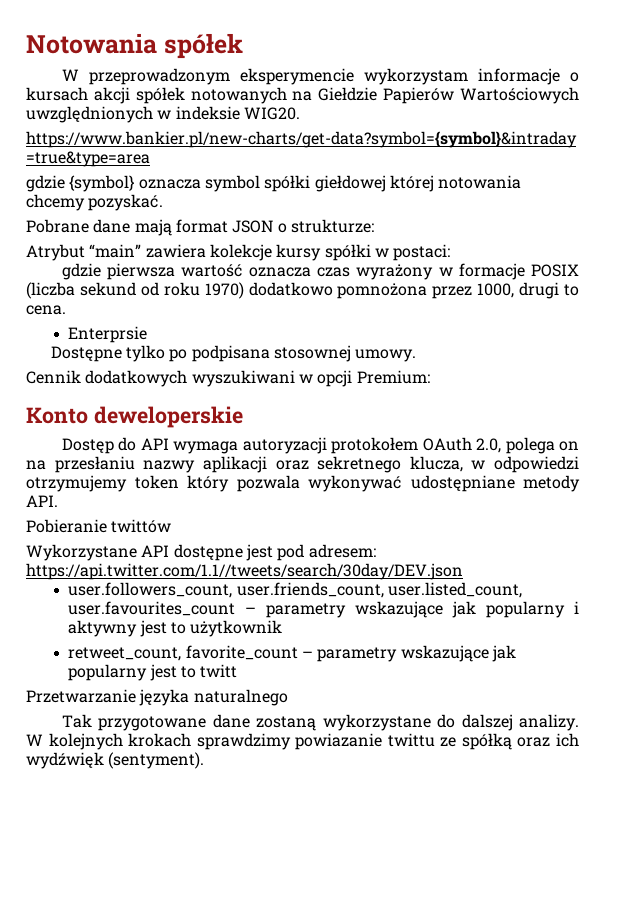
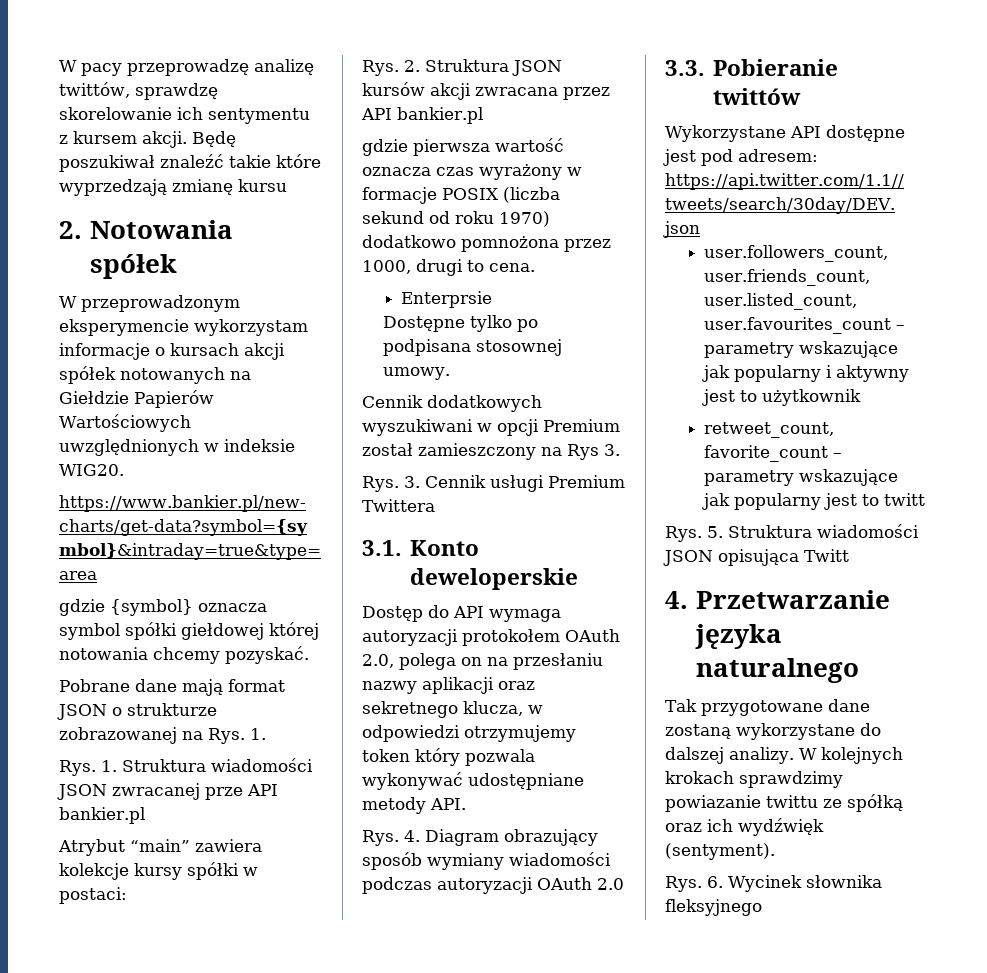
- Notowania spółek
+ W pacy przeprowadzę analizę twittów, sprawdzę skorelowanie ich sentymentu z kursem akcji. Będę poszukiwał znaleźć takie które wyprzedzają zmianę kursu
+ 2. Notowania spółek
- Pobrane dane mają format JSON o strukturze:
+ Pobrane dane mają format JSON o strukturze zobrazowanej na Rys. 1.
+ Rys. 1. Struktura wiadomości JSON zwracanej prze API bankier.pl
+ Rys. 2. Struktura JSON kursów akcji zwracana przez API bankier.pl
- Cennik dodatkowych wyszukiwani w opcji Premium:
- Konto deweloperskie
+ Cennik dodatkowych wyszukiwani w opcji Premium został zamieszczony na Rys 3.
+ Rys. 3. Cennik usługi Premium Twittera
+ 3.1. Konto deweloperskie
- Pobieranie twittów
+ Rys. 4. Diagram obrazujący sposób wymiany wiadomości podczas autoryzacji OAuth 2.0
+ 3.3. Pobieranie twittów
- Przetwarzanie języka naturalnego
+ Rys. 5. Struktura wiadomości JSON opisująca Twitt
+ 4. Przetwarzanie języka naturalnego
+ Rys. 6. Wycinek słownika fleksyjnego

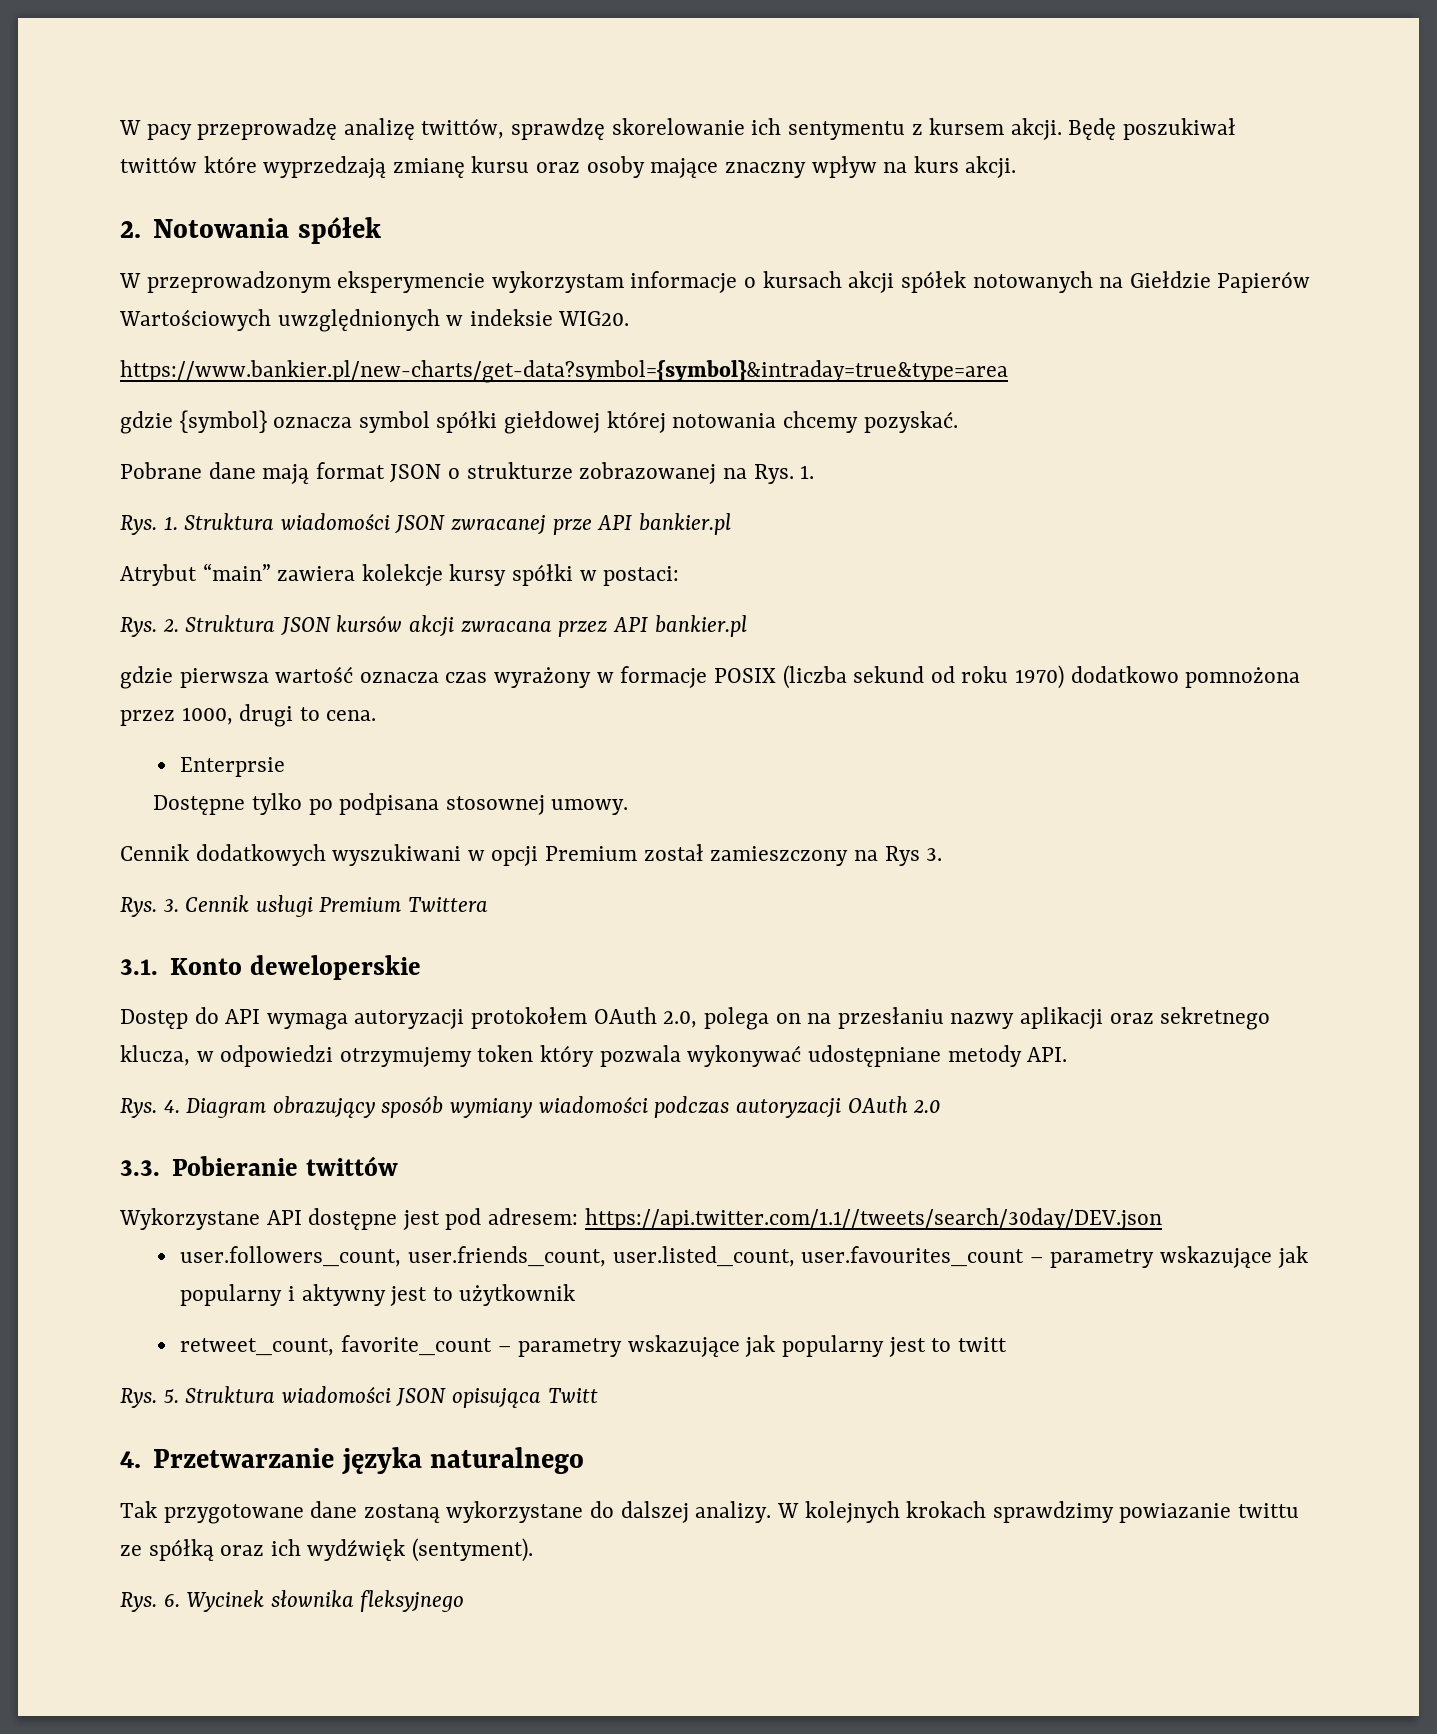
- Będę poszukiwał znaleźć takie które wyprzedzają zmianę kursu
+ Będę poszukiwał twittów które wyprzedzają zmianę kursu oraz osoby mające znaczny wpływ na kurs akcji.

